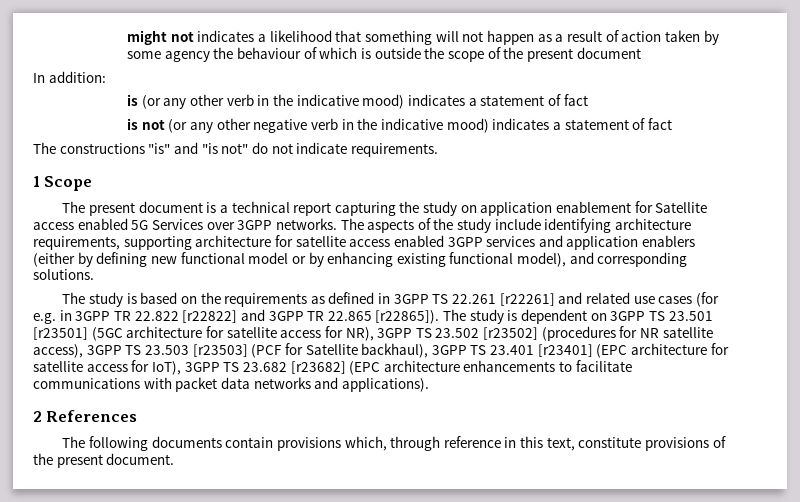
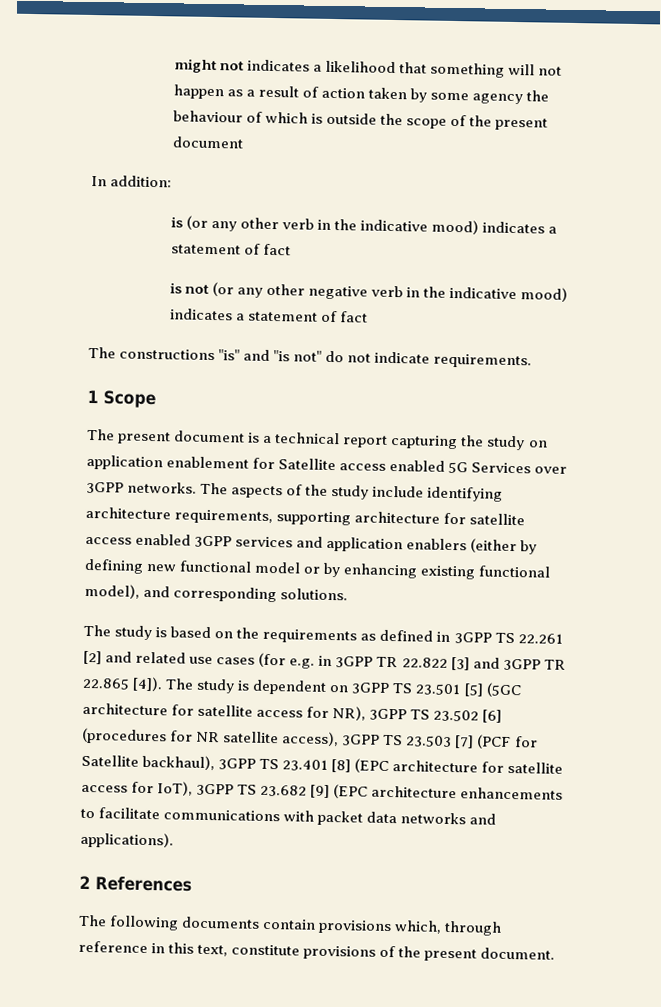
- The study is based on the requirements as defined in 3GPP TS 22.261 [r22261] and related use cases (for e.g. in 3GPP TR 22.822 [r22822] and 3GPP TR 22.865 [r22865]).
+ The study is based on the requirements as defined in 3GPP TS 22.261 [2] and related use cases (for e.g. in 3GPP TR 22.822 [3] and 3GPP TR 22.865 [4]).
- The study is dependent on 3GPP TS 23.501 [r23501] (5GC architecture for satellite access for NR), 3GPP TS 23.502 [r23502] (procedures for NR satellite access), 3GPP TS 23.503 [r23503] (PCF for Satellite backhaul), 3GPP TS 23.401 [r23401] (EPC architecture for satellite access for IoT), 3GPP TS 23.682 [r23682] (EPC architecture enhancements to facilitate communications with packet data networks and applications).
+ The study is dependent on 3GPP TS 23.501 [5] (5GC architecture for satellite access for NR), 3GPP TS 23.502 [6] (procedures for NR satellite access), 3GPP TS 23.503 [7] (PCF for Satellite backhaul), 3GPP TS 23.401 [8] (EPC architecture for satellite access for IoT), 3GPP TS 23.682 [9] (EPC architecture enhancements to facilitate communications with packet data networks and applications).

